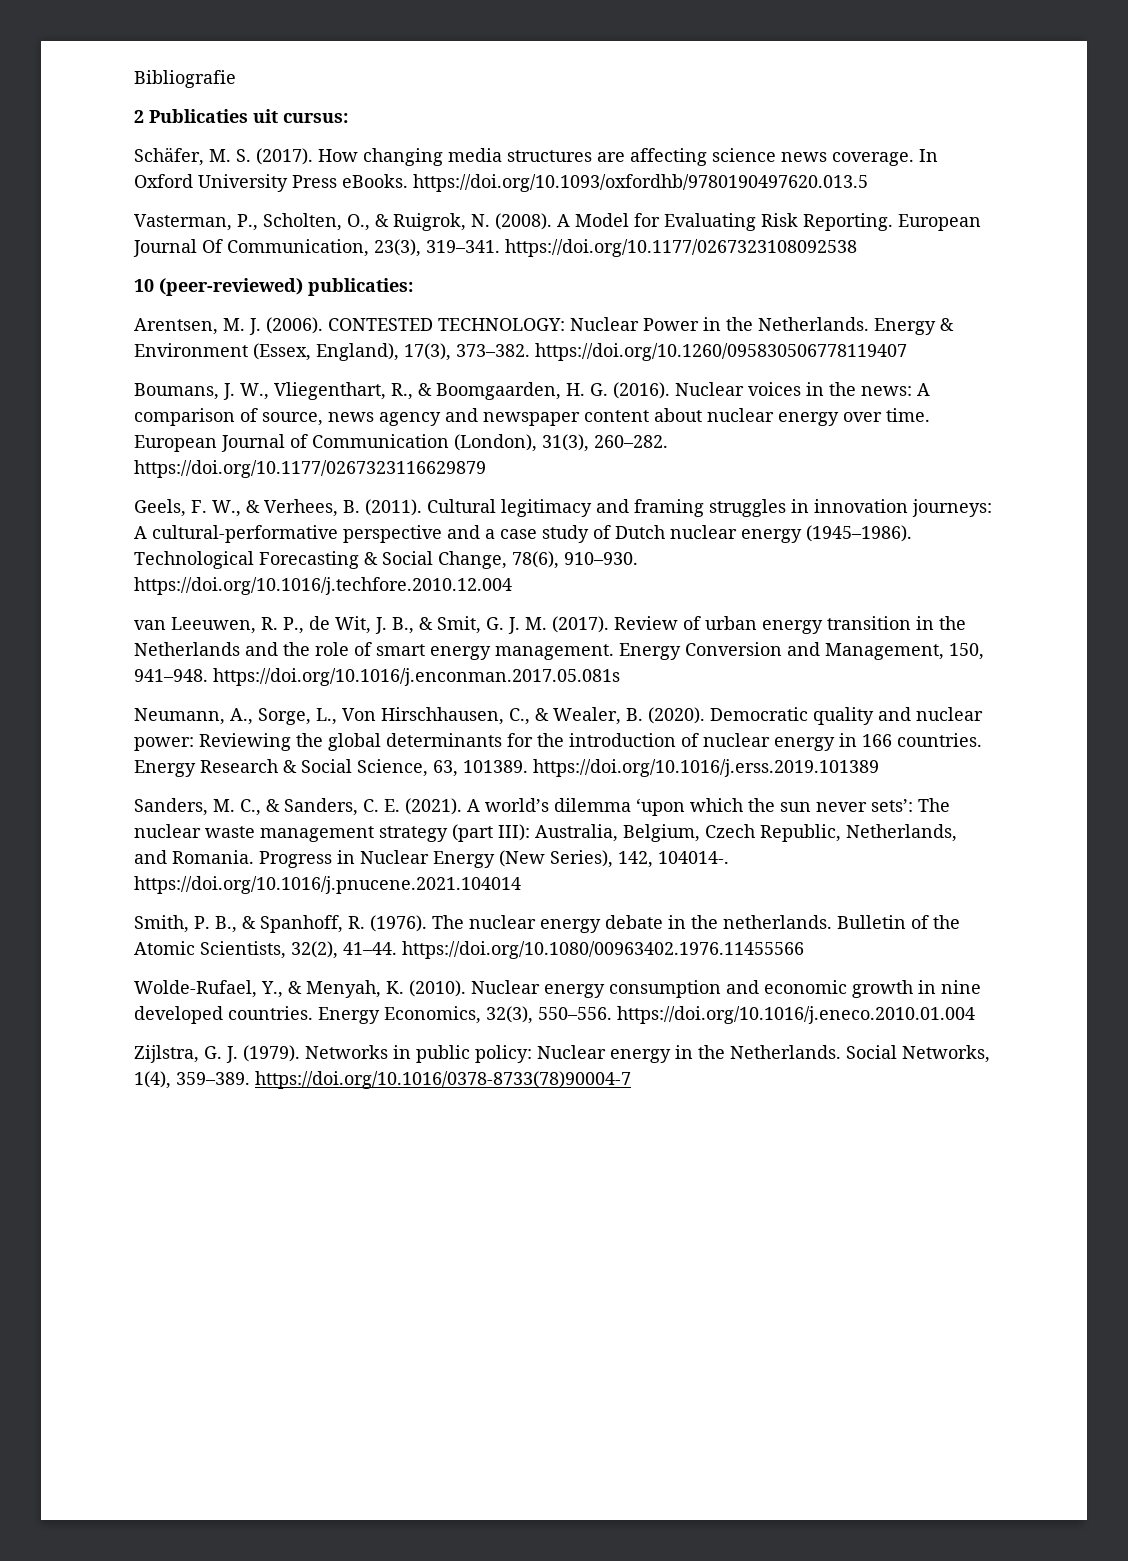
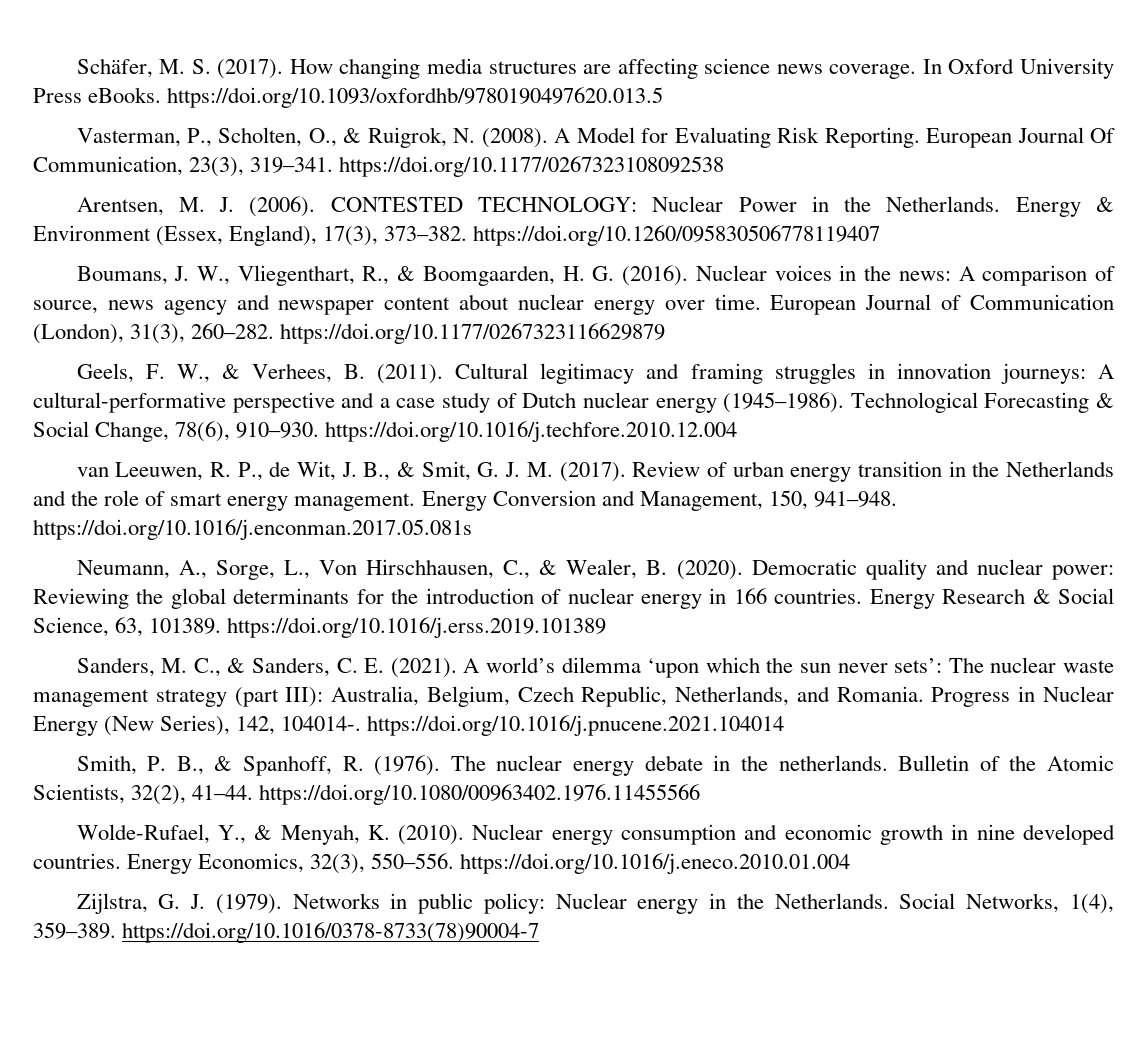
- Bibliografie
- 2 Publicaties uit cursus:
- 10 (peer-reviewed) publicaties:

